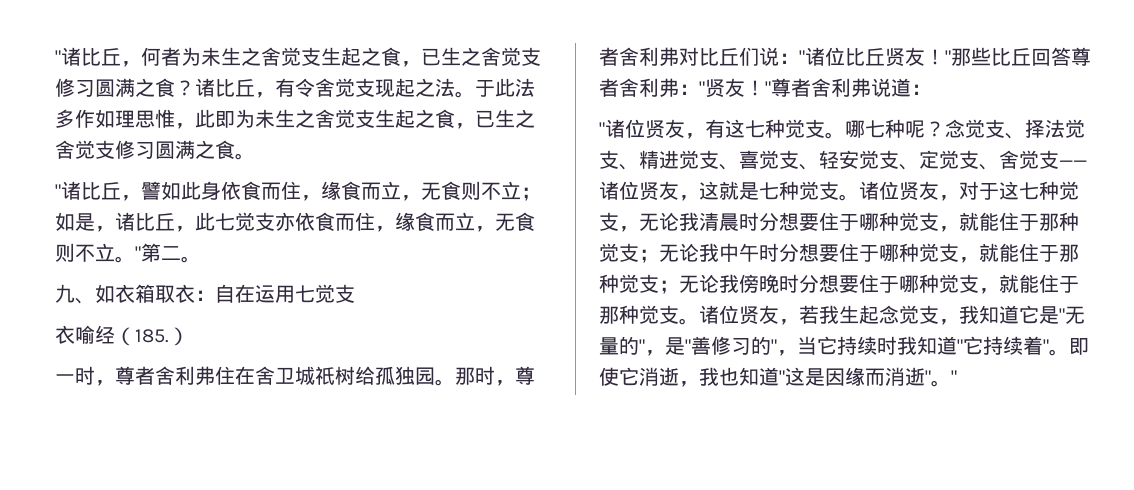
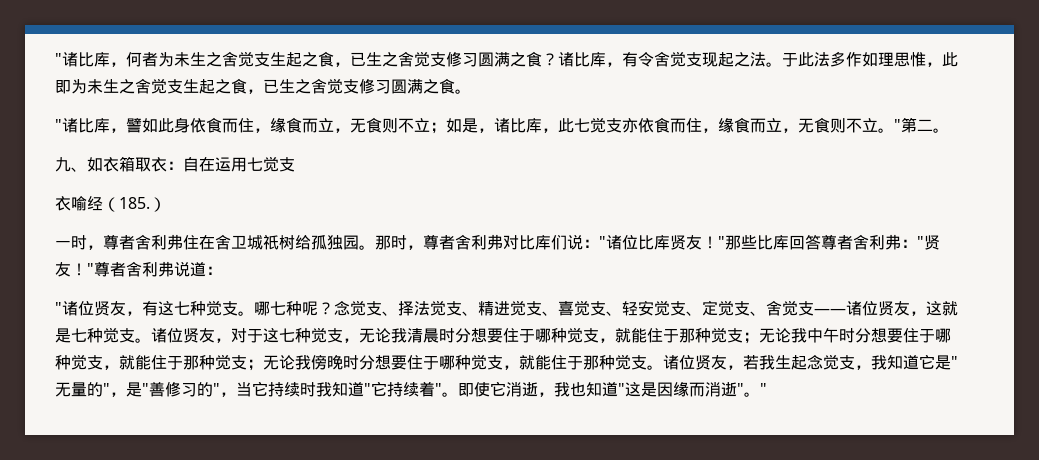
- "诸比丘，何者为未生之舍觉支生起之食，已生之舍觉支修习圆满之食？
+ "诸比库，何者为未生之舍觉支生起之食，已生之舍觉支修习圆满之食？
- 诸比丘，有令舍觉支现起之法。
+ 诸比库，有令舍觉支现起之法。
- "诸比丘，譬如此身依食而住，缘食而立，无食则不立；如是，诸比丘，此七觉支亦依食而住，缘食而立，无食则不立。
+ "诸比库，譬如此身依食而住，缘食而立，无食则不立；如是，诸比库，此七觉支亦依食而住，缘食而立，无食则不立。
- 那时，尊者舍利弗对比丘们说："诸位比丘贤友！
+ 那时，尊者舍利弗对比库们说："诸位比库贤友！
- "那些比丘回答尊者舍利弗："贤友！
+ "那些比库回答尊者舍利弗："贤友！

